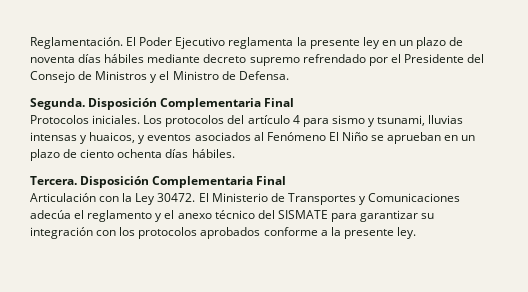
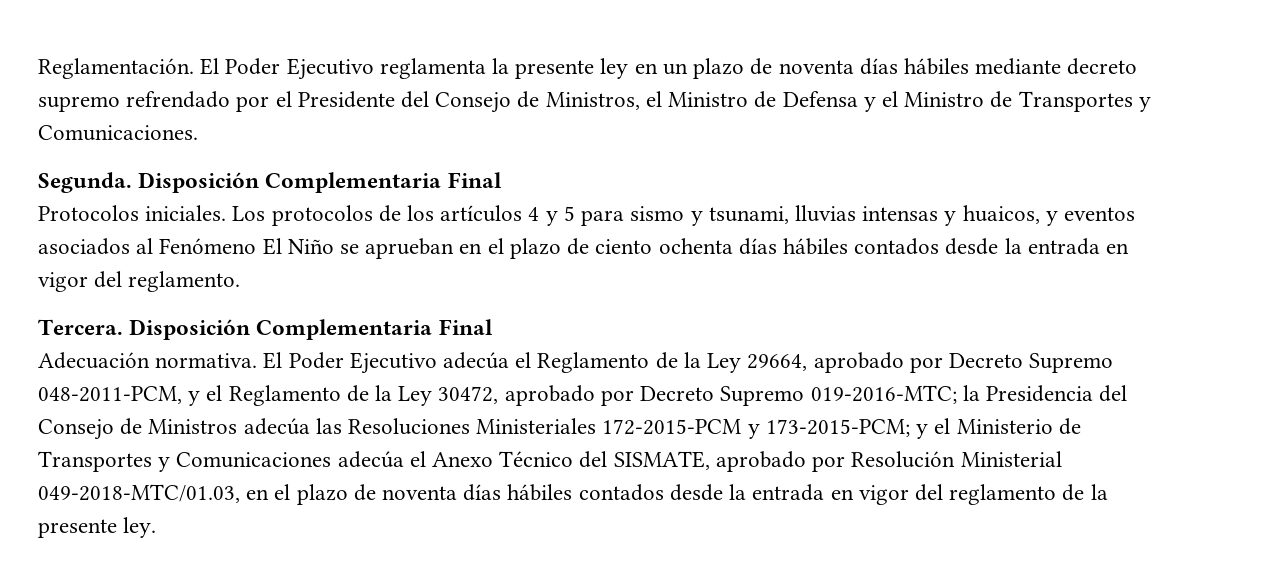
- El Poder Ejecutivo reglamenta la presente ley en un plazo de noventa días hábiles mediante decreto supremo refrendado por el Presidente del Consejo de Ministros y el Ministro de Defensa.
+ El Poder Ejecutivo reglamenta la presente ley en un plazo de noventa días hábiles mediante decreto supremo refrendado por el Presidente del Consejo de Ministros, el Ministro de Defensa y el Ministro de Transportes y Comunicaciones.
- Los protocolos del artículo 4 para sismo y tsunami, lluvias intensas y huaicos, y eventos asociados al Fenómeno El Niño se aprueban en un plazo de ciento ochenta días hábiles.
+ Los protocolos de los artículos 4 y 5 para sismo y tsunami, lluvias intensas y huaicos, y eventos asociados al Fenómeno El Niño se aprueban en el plazo de ciento ochenta días hábiles contados desde la entrada en vigor del reglamento.
  Tercera. Disposición Complementaria Final
- Articulación con la Ley 30472. El Ministerio de Transportes y Comunicaciones adecúa el reglamento y el anexo técnico del SISMATE para garantizar su integración con los protocolos aprobados conforme a la presente ley.
+ Adecuación normativa. El Poder Ejecutivo adecúa el Reglamento de la Ley 29664, aprobado por Decreto Supremo 048-2011-PCM, y el Reglamento de la Ley 30472, aprobado por Decreto Supremo 019-2016-MTC; la Presidencia del Consejo de Ministros adecúa las Resoluciones Ministeriales 172-2015-PCM y 173-2015-PCM; y el Ministerio de Transportes y Comunicaciones adecúa el Anexo Técnico del SISMATE, aprobado por Resolución Ministerial 049-2018-MTC/01.03, en el plazo de noventa días hábiles contados desde la entrada en vigor del reglamento de la presente ley.

